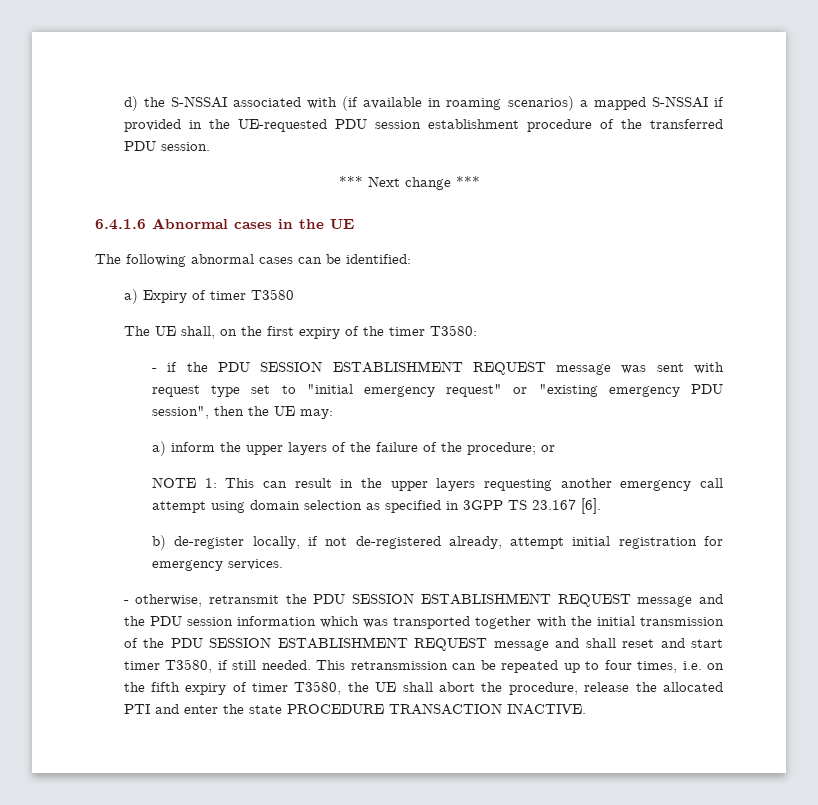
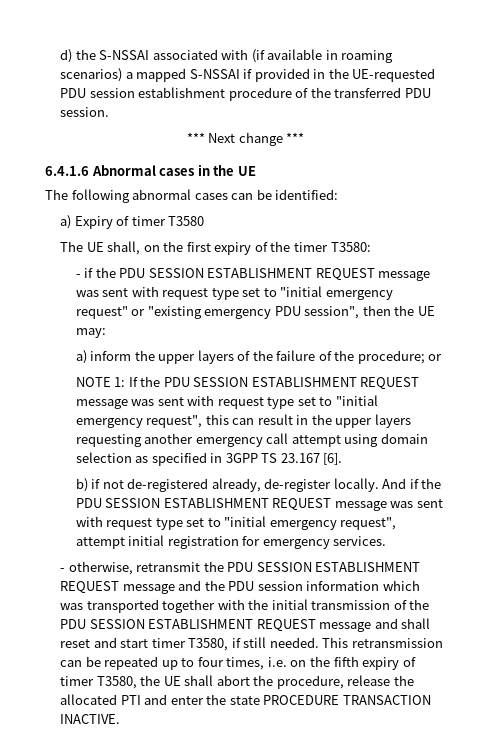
- NOTE 1: This can result in the upper layers requesting another emergency call attempt using domain selection as specified in 3GPP TS 23.167 [6].
+ NOTE 1: If the PDU SESSION ESTABLISHMENT REQUEST message was sent with request type set to "initial emergency request", this can result in the upper layers requesting another emergency call attempt using domain selection as specified in 3GPP TS 23.167 [6].
- b) de-register locally, if not de-registered already, attempt initial registration for emergency services.
+ b) if not de-registered already, de-register locally. And if the PDU SESSION ESTABLISHMENT REQUEST message was sent with request type set to "initial emergency request", attempt initial registration for emergency services.

